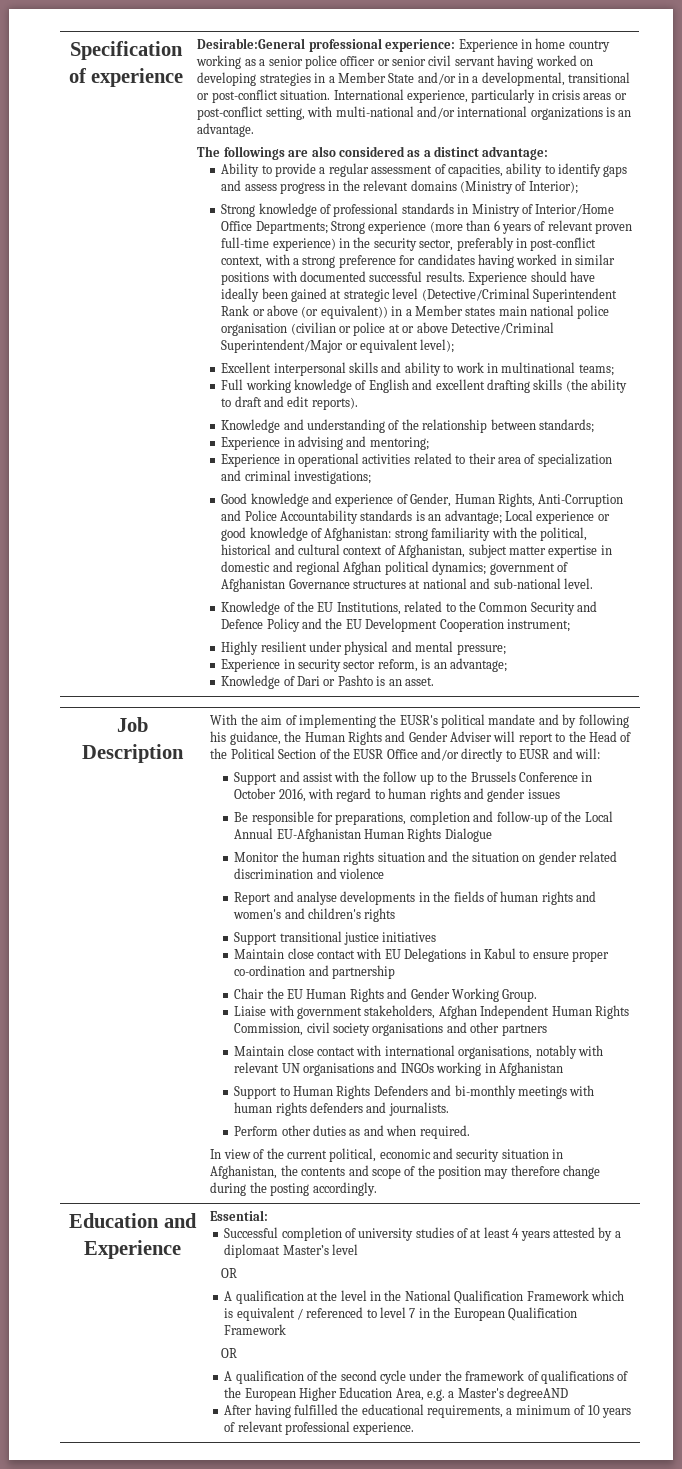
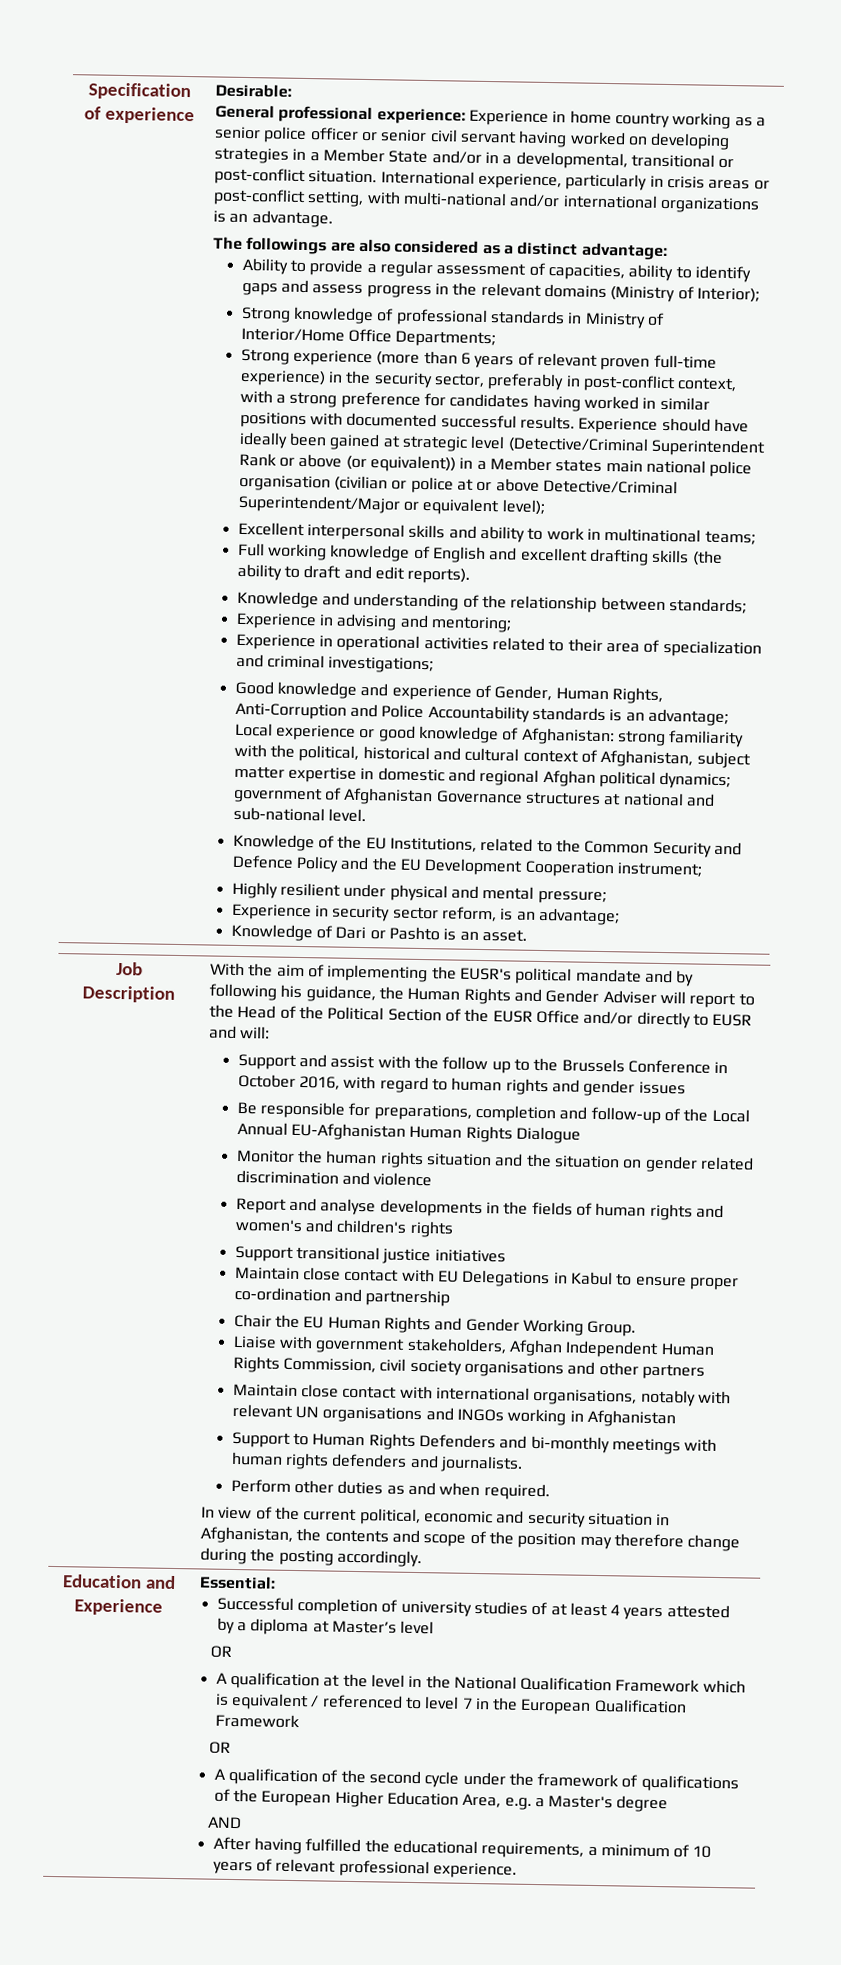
- Desirable:General professional experience: Experience in home country working as a senior police officer or senior civil servant having worked on developing strategies in a Member State and/or in a developmental, transitional or post-conflict situation.
+ Desirable:
+ General professional experience: Experience in home country working as a senior police officer or senior civil servant having worked on developing strategies in a Member State and/or in a developmental, transitional or post-conflict situation.
- Strong knowledge of professional standards in Ministry of Interior/Home Office Departments; Strong experience (more than 6 years of relevant proven full-time experience) in the security sector, preferably in post-conflict context, with a strong preference for candidates having worked in similar positions with documented successful results.
+ Strong knowledge of professional standards in Ministry of Interior/Home Office Departments;
+ Strong experience (more than 6 years of relevant proven full-time experience) in the security sector, preferably in post-conflict context, with a strong preference for candidates having worked in similar positions with documented successful results.
- Successful completion of university studies of at least 4 years attested by a diplomaat Master’s level
+ Successful completion of university studies of at least 4 years attested by a diploma at Master’s level
- A qualification of the second cycle under the framework of qualifications of the European Higher Education Area, e.g. a Master's degreeAND
+ A qualification of the second cycle under the framework of qualifications of the European Higher Education Area, e.g. a Master's degree
+ AND

